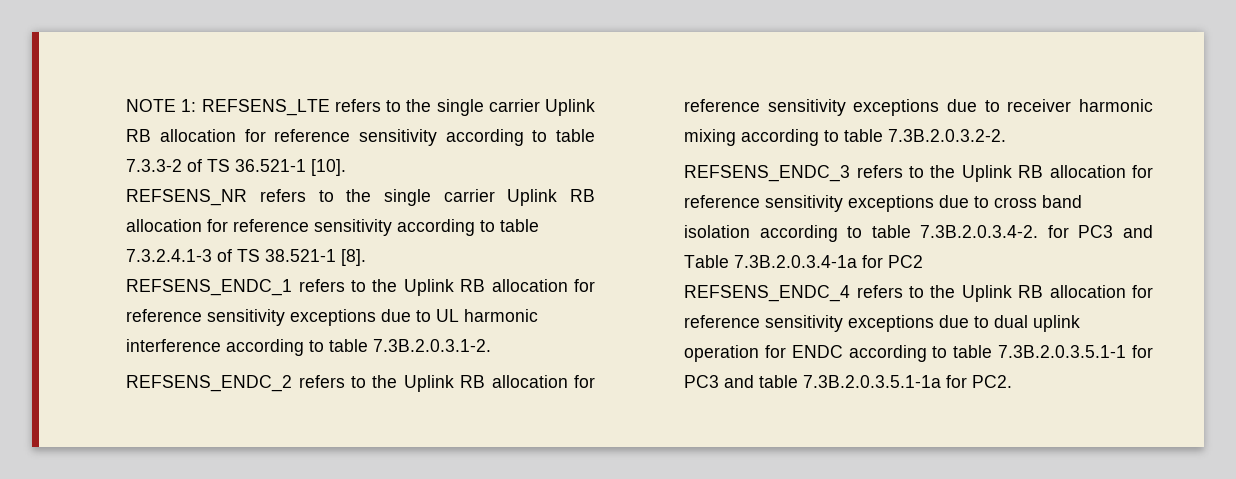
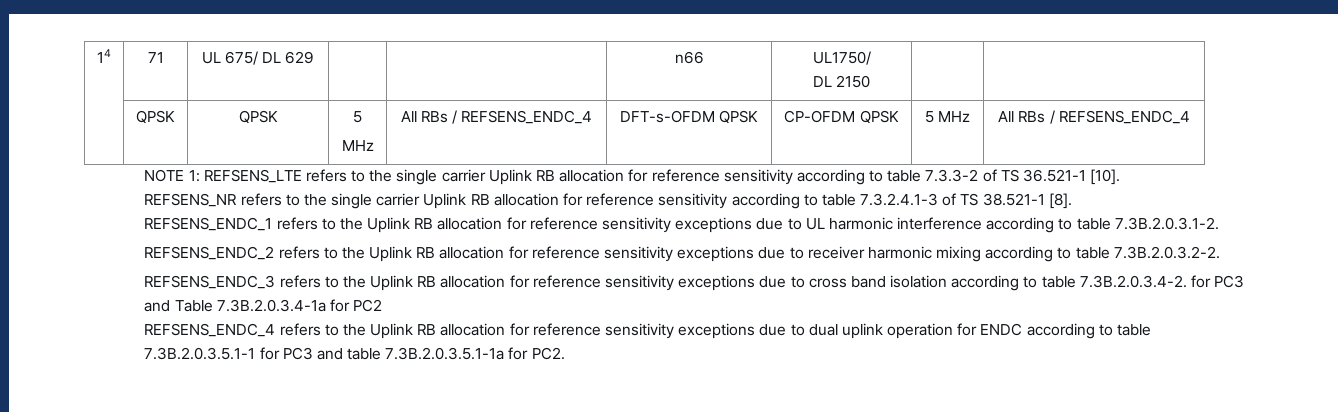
+ 14 | 71 | UL 675/ DL 629 | | | n66 | UL1750/
+ DL 2150 | |
+ | QPSK | QPSK | 5
+ MHz | All RBs / REFSENS_ENDC_4 | DFT-s-OFDM QPSK | CP-OFDM QPSK | 5 MHz | All RBs / REFSENS_ENDC_4

